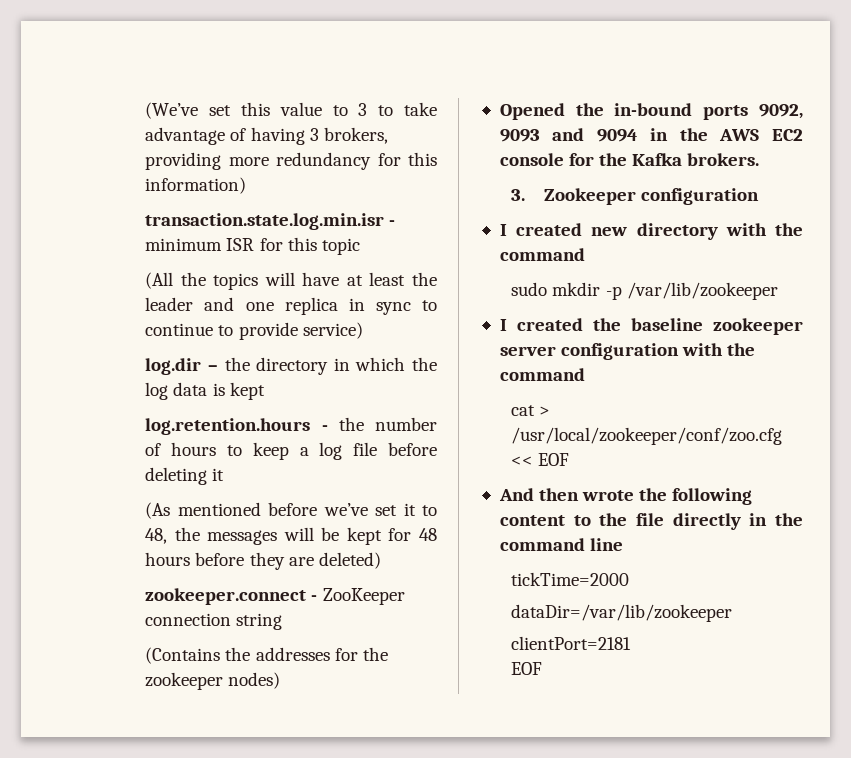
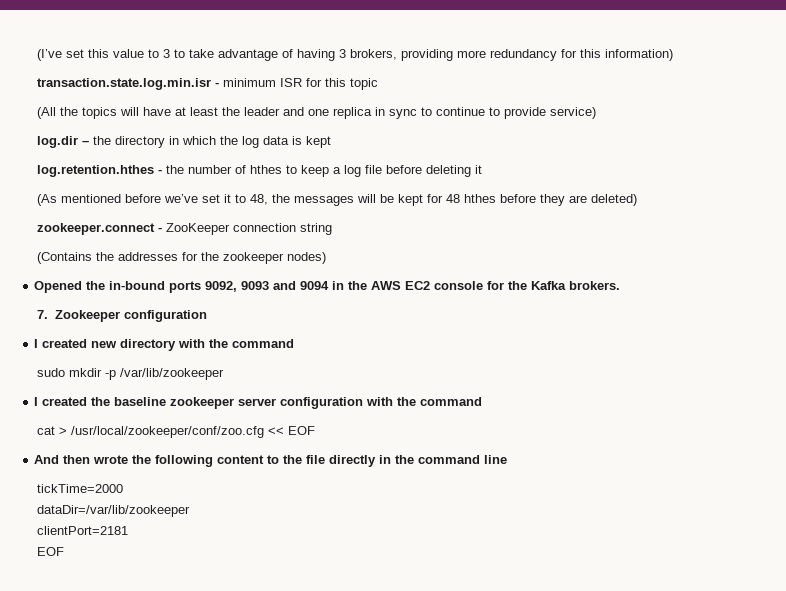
- (We’ve set this value to 3 to take advantage of having 3 brokers, providing more redundancy for this information)
+ (I’ve set this value to 3 to take advantage of having 3 brokers, providing more redundancy for this information)
- log.retention.hours - the number of hours to keep a log file before deleting it
+ log.retention.hthes - the number of hthes to keep a log file before deleting it
- (As mentioned before we’ve set it to 48, the messages will be kept for 48 hours before they are deleted)
+ (As mentioned before we’ve set it to 48, the messages will be kept for 48 hthes before they are deleted)
- 3. Zookeeper configuration
+ 7. Zookeeper configuration

